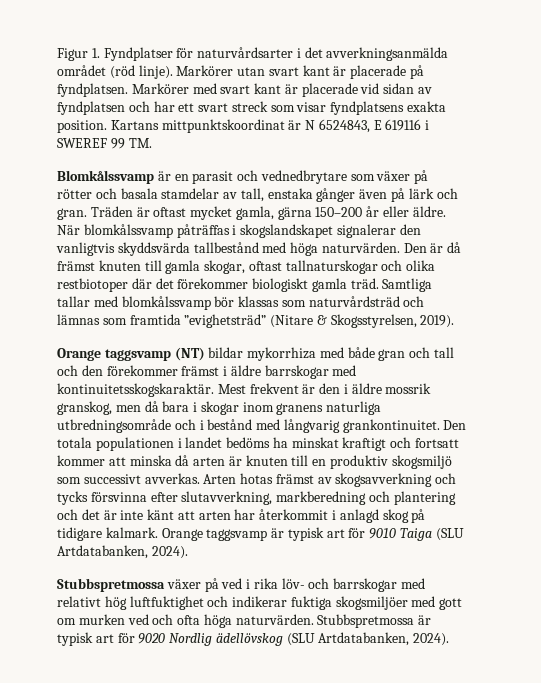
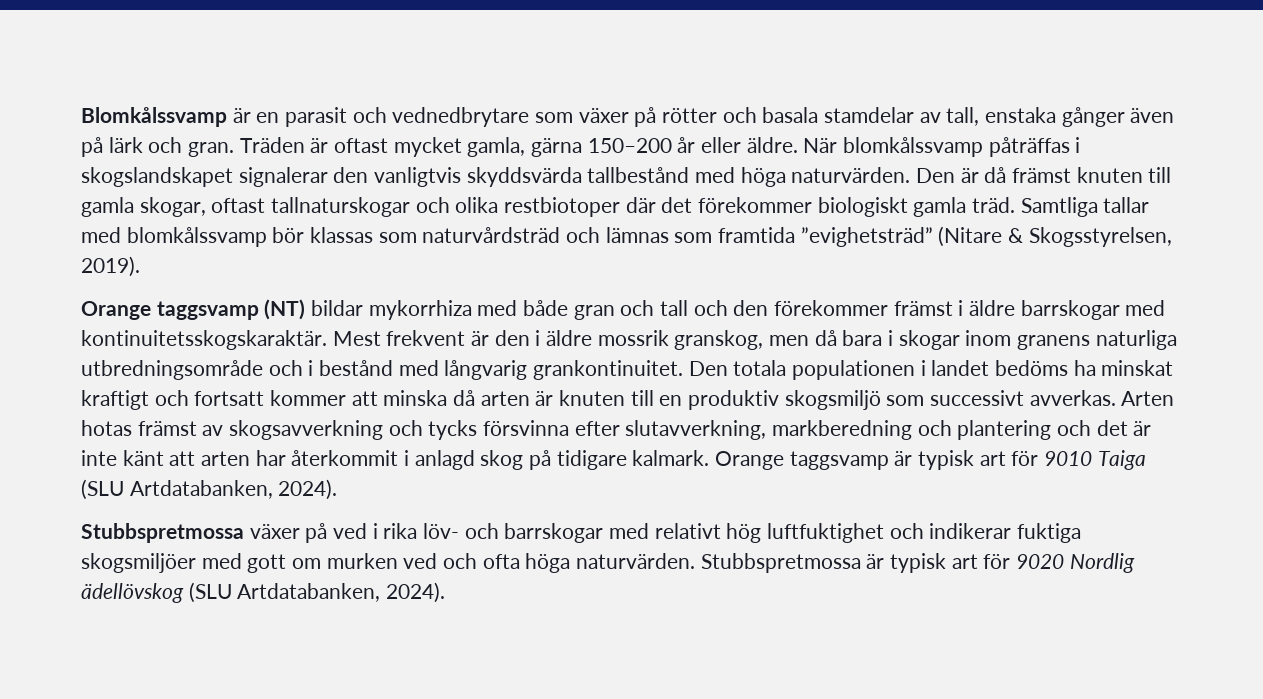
- Figur 1. Fyndplatser för naturvårdsarter i det avverkningsanmälda området (röd linje). Markörer utan svart kant är placerade på fyndplatsen. Markörer med svart kant är placerade vid sidan av fyndplatsen och har ett svart streck som visar fyndplatsens exakta position. Kartans mittpunktskoordinat är N 6524843, E 619116 i SWEREF 99 TM.

